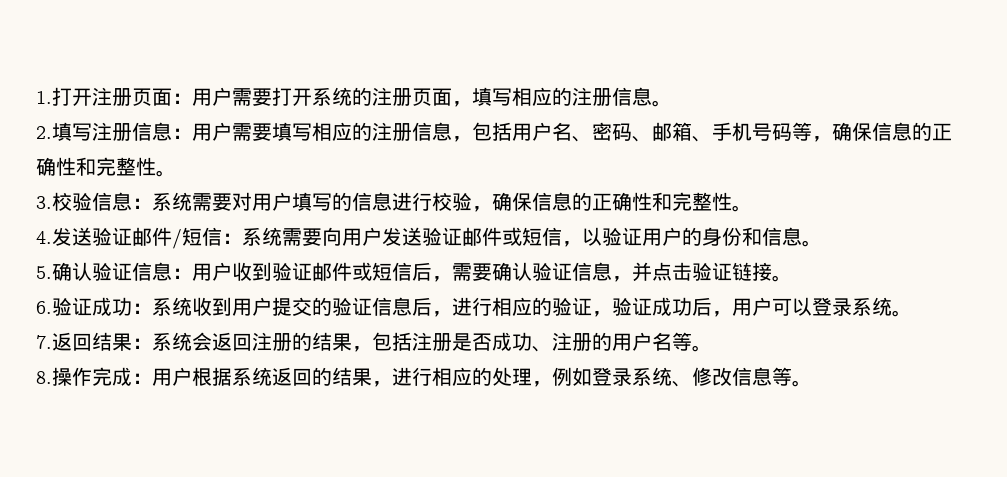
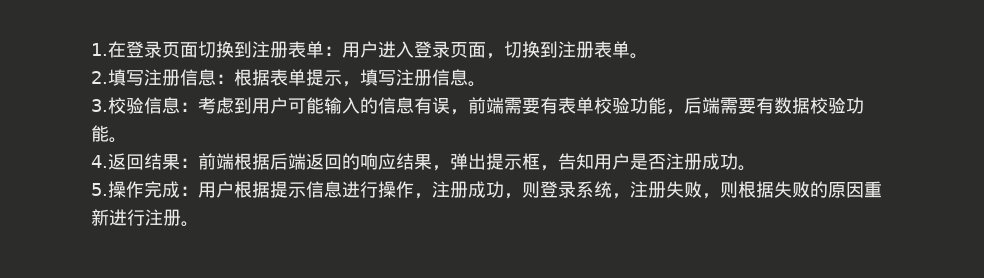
- 1.打开注册页面：用户需要打开系统的注册页面，填写相应的注册信息。
+ 1.在登录页面切换到注册表单：用户进入登录页面，切换到注册表单。
- 2.填写注册信息：用户需要填写相应的注册信息，包括用户名、密码、邮箱、手机号码等，确保信息的正确性和完整性。
- 3.校验信息：系统需要对用户填写的信息进行校验，确保信息的正确性和完整性。
- 4.发送验证邮件/短信：系统需要向用户发送验证邮件或短信，以验证用户的身份和信息。
- 5.确认验证信息：用户收到验证邮件或短信后，需要确认验证信息，并点击验证链接。
- 6.验证成功：系统收到用户提交的验证信息后，进行相应的验证，验证成功后，用户可以登录系统。
- 7.返回结果：系统会返回注册的结果，包括注册是否成功、注册的用户名等。
- 8.操作完成：用户根据系统返回的结果，进行相应的处理，例如登录系统、修改信息等。
+ 2.填写注册信息：根据表单提示，填写注册信息。
+ 3.校验信息：考虑到用户可能输入的信息有误，前端需要有表单校验功能，后端需要有数据校验功能。
+ 4.返回结果：前端根据后端返回的响应结果，弹出提示框，告知用户是否注册成功。
+ 5.操作完成：用户根据提示信息进行操作，注册成功，则登录系统，注册失败，则根据失败的原因重新进行注册。

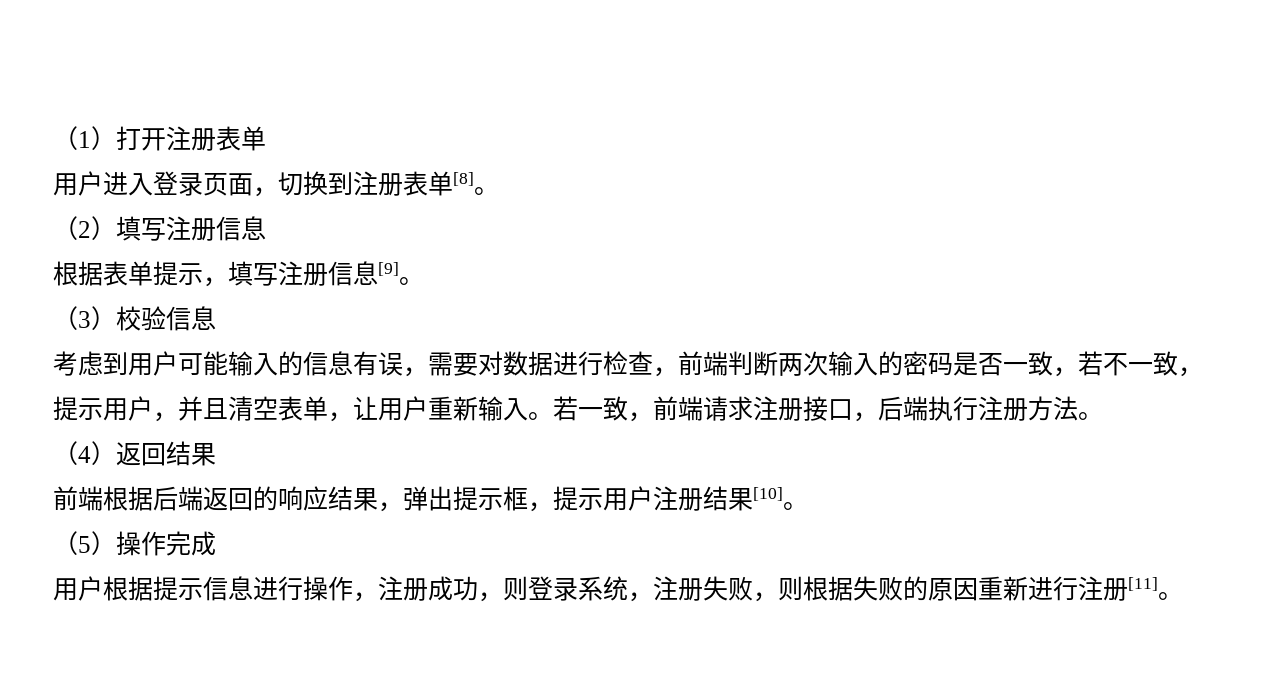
- 1.在登录页面切换到注册表单：用户进入登录页面，切换到注册表单。
- 2.填写注册信息：根据表单提示，填写注册信息。
- 3.校验信息：考虑到用户可能输入的信息有误，前端需要有表单校验功能，后端需要有数据校验功能。
- 4.返回结果：前端根据后端返回的响应结果，弹出提示框，告知用户是否注册成功。
- 5.操作完成：用户根据提示信息进行操作，注册成功，则登录系统，注册失败，则根据失败的原因重新进行注册。
+ （1）打开注册表单
+ 用户进入登录页面，切换到注册表单[8]。
+ （2）填写注册信息
+ 根据表单提示，填写注册信息[9]。
+ （3）校验信息
+ 考虑到用户可能输入的信息有误，需要对数据进行检查，前端判断两次输入的密码是否一致，若不一致，提示用户，并且清空表单，让用户重新输入。若一致，前端请求注册接口，后端执行注册方法。
+ （4）返回结果
+ 前端根据后端返回的响应结果，弹出提示框，提示用户注册结果[10]。
+ （5）操作完成
+ 用户根据提示信息进行操作，注册成功，则登录系统，注册失败，则根据失败的原因重新进行注册[11]。

